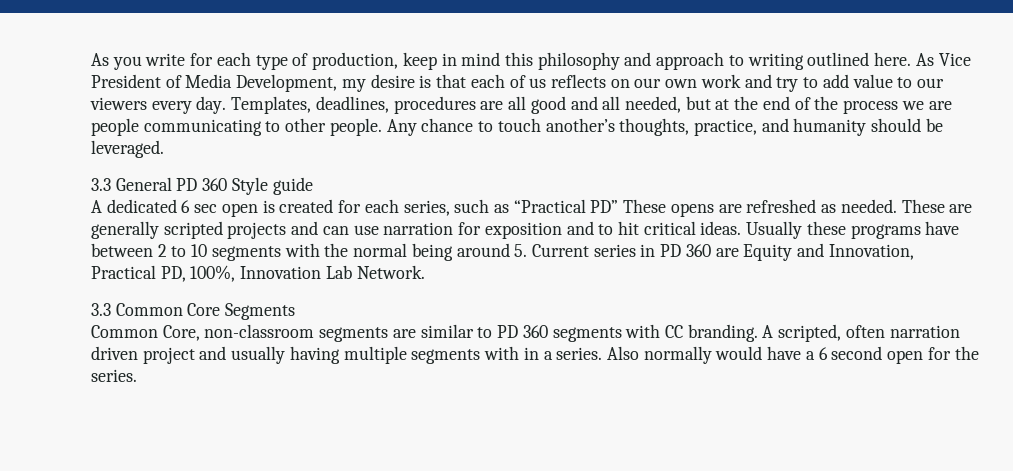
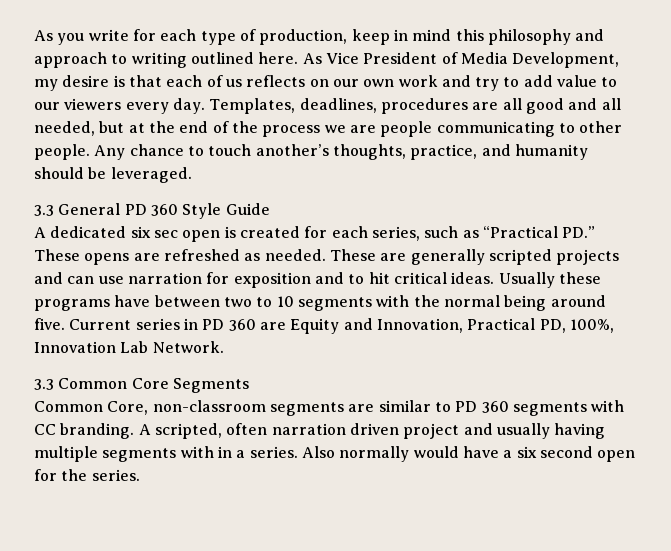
- 3.3 General PD 360 Style guide
+ 3.3 General PD 360 Style Guide
- A dedicated 6 sec open is created for each series, such as “Practical PD” These opens are refreshed as needed.
+ A dedicated six sec open is created for each series, such as “Practical PD.” These opens are refreshed as needed.
- Usually these programs have between 2 to 10 segments with the normal being around 5. Current series in PD 360 are Equity and Innovation, Practical PD, 100%, Innovation Lab Network.
+ Usually these programs have between two to 10 segments with the normal being around five. Current series in PD 360 are Equity and Innovation, Practical PD, 100%, Innovation Lab Network.
- Also normally would have a 6 second open for the series.
+ Also normally would have a six second open for the series.

